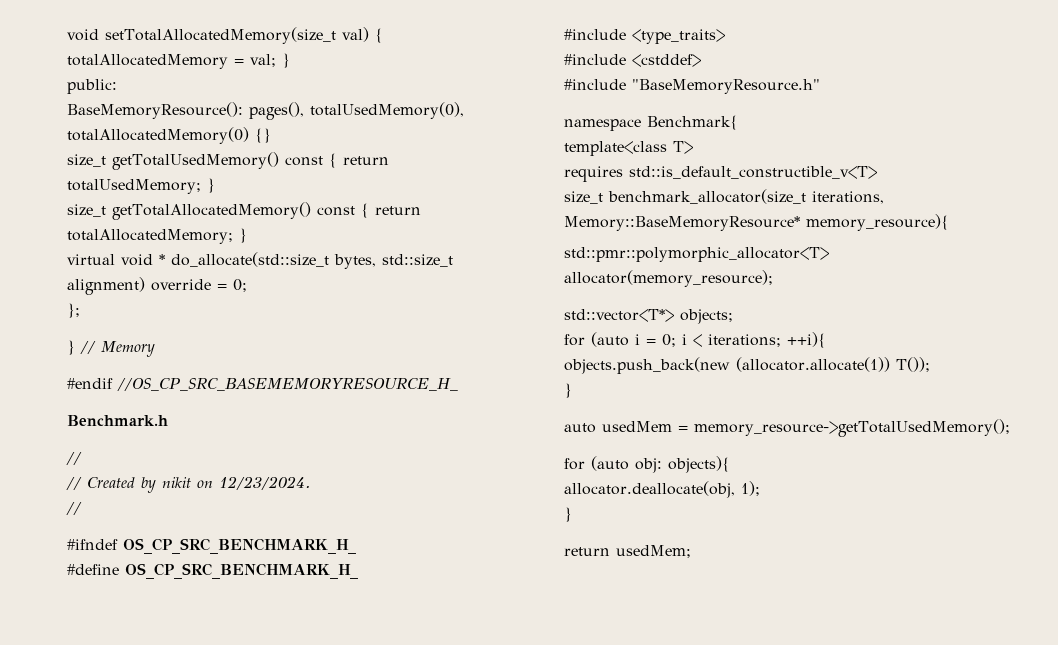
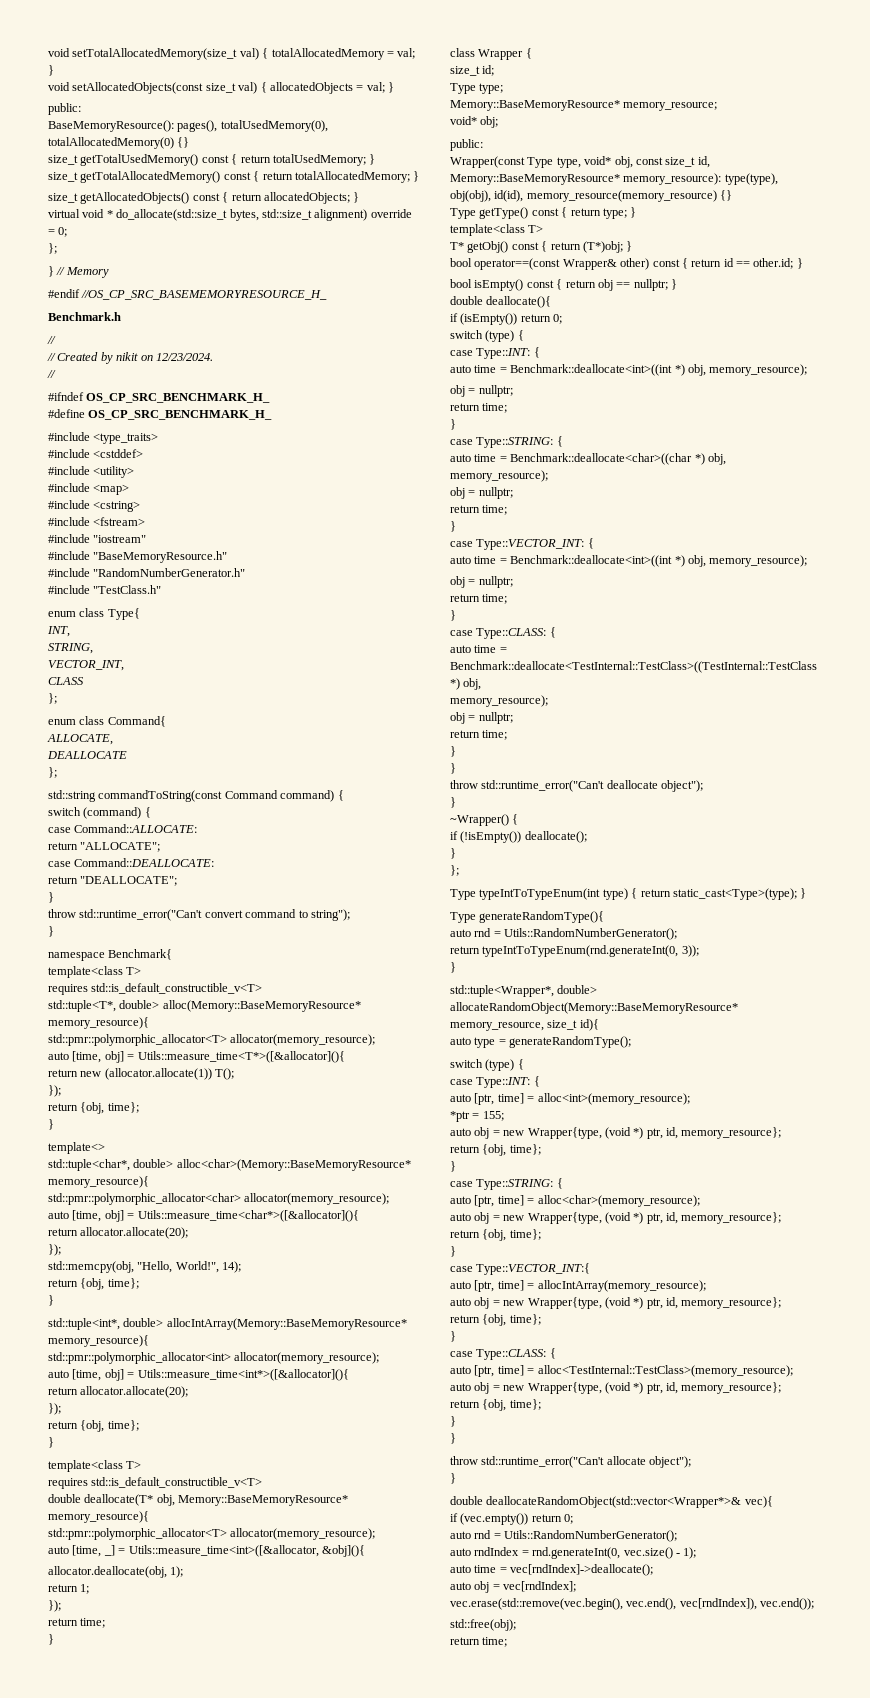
+ void setAllocatedObjects(const size_t val) { allocatedObjects = val; }
+ size_t getAllocatedObjects() const { return allocatedObjects; }
+ #include <utility>
+ #include <map>
+ #include <cstring>
+ #include <fstream>
+ #include "iostream"
  #include "BaseMemoryResource.h"
+ #include "RandomNumberGenerator.h"
+ #include "TestClass.h"
+ enum class Type{
+ INT,
+ STRING,
+ VECTOR_INT,
+ CLASS
+ };
+ enum class Command{
+ ALLOCATE,
+ DEALLOCATE
+ };
+ std::string commandToString(const Command command) {
+ switch (command) {
+ case Command::ALLOCATE:
+ return "ALLOCATE";
+ case Command::DEALLOCATE:
+ return "DEALLOCATE";
+ }
+ throw std::runtime_error("Can't convert command to string");
+ }
- size_t benchmark_allocator(size_t iterations, Memory::BaseMemoryResource* memory_resource){
+ std::tuple<T*, double> alloc(Memory::BaseMemoryResource* memory_resource){
  std::pmr::polymorphic_allocator<T> allocator(memory_resource);
- std::vector<T*> objects;
- for (auto i = 0; i < iterations; ++i){
- objects.push_back(new (allocator.allocate(1)) T());
+ auto [time, obj] = Utils::measure_time<T*>([&allocator](){
+ return new (allocator.allocate(1)) T();
+ });
+ return {obj, time};
  }
- auto usedMem = memory_resource->getTotalUsedMemory();
- for (auto obj: objects){
+ template<>
+ std::tuple<char*, double> alloc<char>(Memory::BaseMemoryResource* memory_resource){
+ std::pmr::polymorphic_allocator<char> allocator(memory_resource);
+ auto [time, obj] = Utils::measure_time<char*>([&allocator](){
+ return allocator.allocate(20);
+ });
+ std::memcpy(obj, "Hello, World!", 14);
+ return {obj, time};
+ }
+ std::tuple<int*, double> allocIntArray(Memory::BaseMemoryResource* memory_resource){
+ std::pmr::polymorphic_allocator<int> allocator(memory_resource);
+ auto [time, obj] = Utils::measure_time<int*>([&allocator](){
+ return allocator.allocate(20);
+ });
+ return {obj, time};
+ }
+ template<class T>
+ requires std::is_default_constructible_v<T>
+ double deallocate(T* obj, Memory::BaseMemoryResource* memory_resource){
+ std::pmr::polymorphic_allocator<T> allocator(memory_resource);
+ auto [time, _] = Utils::measure_time<int>([&allocator, &obj](){
  allocator.deallocate(obj, 1);
+ return 1;
+ });
+ return time;
  }
- return usedMem;
+ class Wrapper {
+ size_t id;
+ Type type;
+ Memory::BaseMemoryResource* memory_resource;
+ void* obj;
+ public:
+ Wrapper(const Type type, void* obj, const size_t id, Memory::BaseMemoryResource* memory_resource): type(type), obj(obj), id(id), memory_resource(memory_resource) {}
+ Type getType() const { return type; }
+ template<class T>
+ T* getObj() const { return (T*)obj; }
+ bool operator==(const Wrapper& other) const { return id == other.id; }
+ bool isEmpty() const { return obj == nullptr; }
+ double deallocate(){
+ if (isEmpty()) return 0;
+ switch (type) {
+ case Type::INT: {
+ auto time = Benchmark::deallocate<int>((int *) obj, memory_resource);
+ obj = nullptr;
+ return time;
+ }
+ case Type::STRING: {
+ auto time = Benchmark::deallocate<char>((char *) obj, memory_resource);
+ obj = nullptr;
+ return time;
+ }
+ case Type::VECTOR_INT: {
+ auto time = Benchmark::deallocate<int>((int *) obj, memory_resource);
+ obj = nullptr;
+ return time;
+ }
+ case Type::CLASS: {
+ auto time = Benchmark::deallocate<TestInternal::TestClass>((TestInternal::TestClass *) obj,
+ memory_resource);
+ obj = nullptr;
+ return time;
+ }
+ }
+ throw std::runtime_error("Can't deallocate object");
+ }
+ ~Wrapper() {
+ if (!isEmpty()) deallocate();
+ }
+ };
+ Type typeIntToTypeEnum(int type) { return static_cast<Type>(type); }
+ Type generateRandomType(){
+ auto rnd = Utils::RandomNumberGenerator();
+ return typeIntToTypeEnum(rnd.generateInt(0, 3));
+ }
+ std::tuple<Wrapper*, double> allocateRandomObject(Memory::BaseMemoryResource* memory_resource, size_t id){
+ auto type = generateRandomType();
+ switch (type) {
+ case Type::INT: {
+ auto [ptr, time] = alloc<int>(memory_resource);
+ *ptr = 155;
+ auto obj = new Wrapper{type, (void *) ptr, id, memory_resource};
+ return {obj, time};
+ }
+ case Type::STRING: {
+ auto [ptr, time] = alloc<char>(memory_resource);
+ auto obj = new Wrapper{type, (void *) ptr, id, memory_resource};
+ return {obj, time};
+ }
+ case Type::VECTOR_INT:{
+ auto [ptr, time] = allocIntArray(memory_resource);
+ auto obj = new Wrapper{type, (void *) ptr, id, memory_resource};
+ return {obj, time};
+ }
+ case Type::CLASS: {
+ auto [ptr, time] = alloc<TestInternal::TestClass>(memory_resource);
+ auto obj = new Wrapper{type, (void *) ptr, id, memory_resource};
+ return {obj, time};
+ }
+ }
+ throw std::runtime_error("Can't allocate object");
+ }
+ double deallocateRandomObject(std::vector<Wrapper*>& vec){
+ if (vec.empty()) return 0;
+ auto rnd = Utils::RandomNumberGenerator();
+ auto rndIndex = rnd.generateInt(0, vec.size() - 1);
+ auto time = vec[rndIndex]->deallocate();
+ auto obj = vec[rndIndex];
+ vec.erase(std::remove(vec.begin(), vec.end(), vec[rndIndex]), vec.end());
+ std::free(obj);
+ return time;

